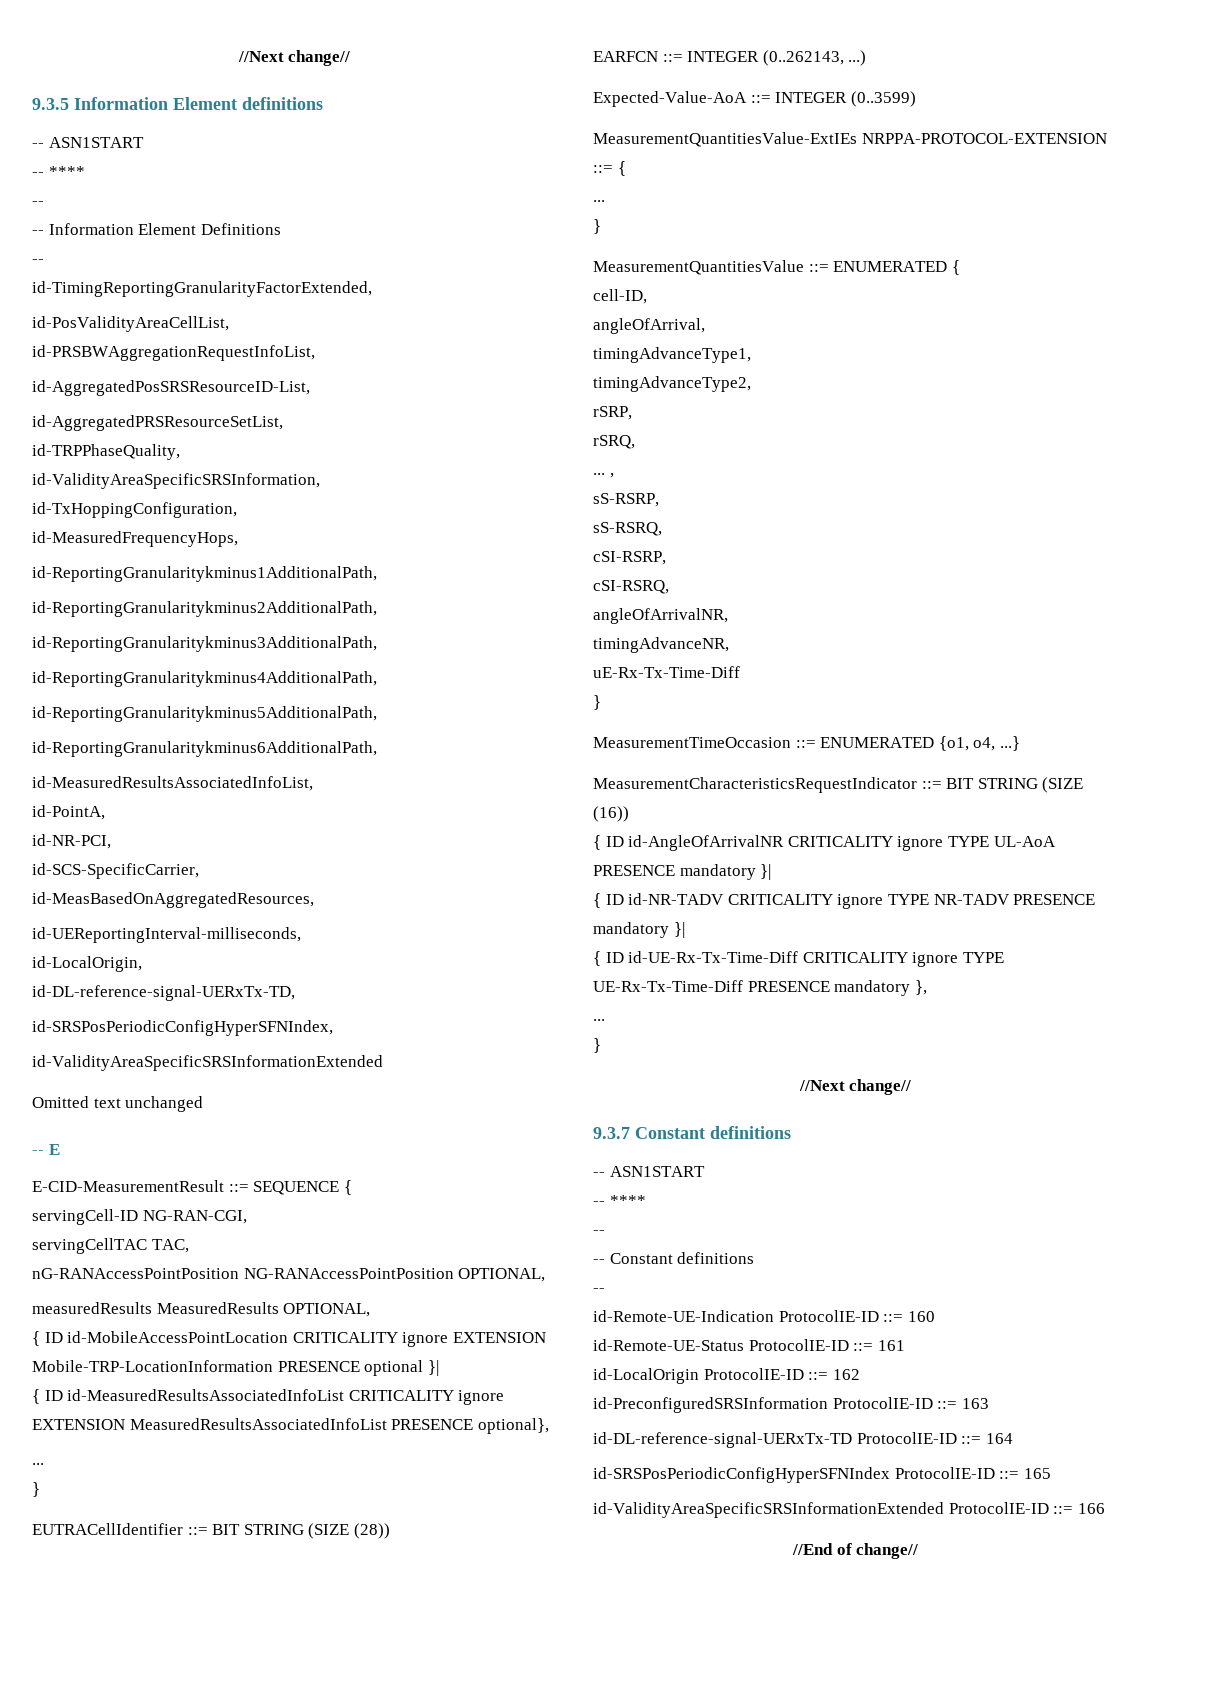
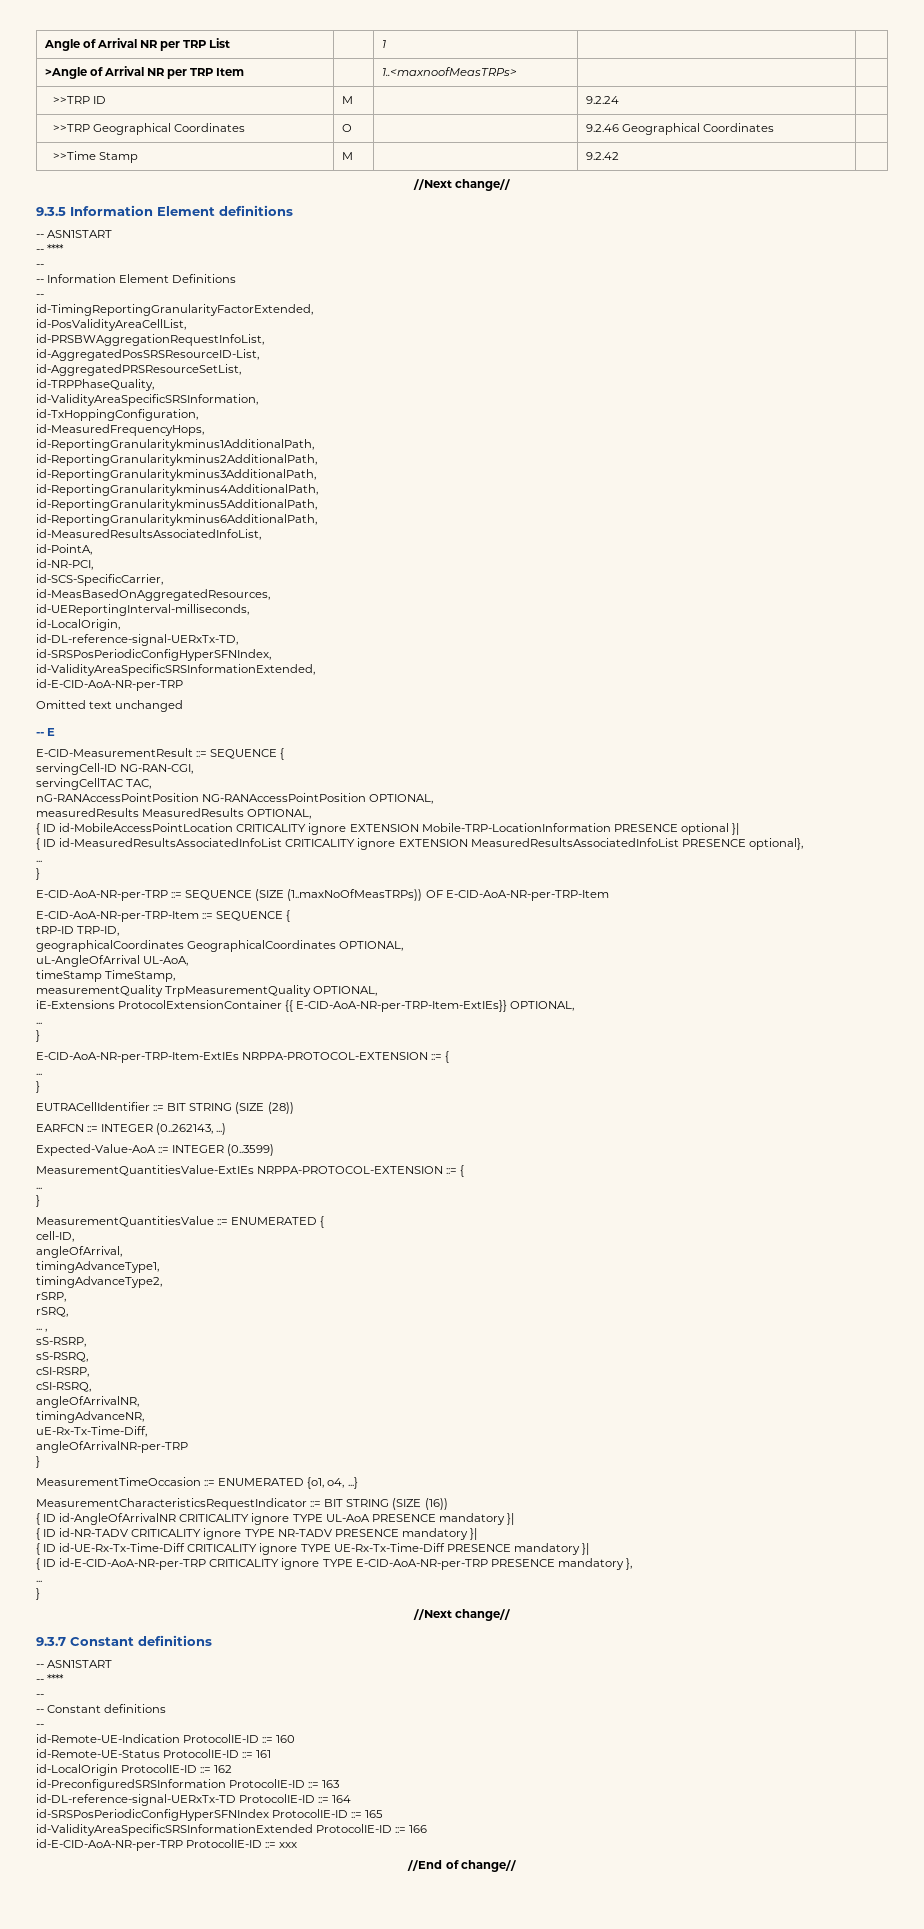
+ Angle of Arrival NR per TRP List | | 1 | |
+ >Angle of Arrival NR per TRP Item | | 1..<maxnoofMeasTRPs> | |
+ >>TRP ID | M | | 9.2.24 |
+ >>TRP Geographical Coordinates | O | | 9.2.46 Geographical Coordinates |
+ >>Time Stamp | M | | 9.2.42 |
  id-SRSPosPeriodicConfigHyperSFNIndex,
- id-ValidityAreaSpecificSRSInformationExtended
+ id-ValidityAreaSpecificSRSInformationExtended,
+ id-E-CID-AoA-NR-per-TRP
+ E-CID-AoA-NR-per-TRP ::= SEQUENCE (SIZE (1..maxNoOfMeasTRPs)) OF E-CID-AoA-NR-per-TRP-Item
+ E-CID-AoA-NR-per-TRP-Item ::= SEQUENCE {
+ tRP-ID TRP-ID,
+ geographicalCoordinates GeographicalCoordinates OPTIONAL,
+ uL-AngleOfArrival UL-AoA,
+ timeStamp TimeStamp,
+ measurementQuality TrpMeasurementQuality OPTIONAL,
+ iE-Extensions ProtocolExtensionContainer {{ E-CID-AoA-NR-per-TRP-Item-ExtIEs}} OPTIONAL,
+ ...
+ }
+ E-CID-AoA-NR-per-TRP-Item-ExtIEs NRPPA-PROTOCOL-EXTENSION ::= {
+ ...
+ }
- uE-Rx-Tx-Time-Diff
+ uE-Rx-Tx-Time-Diff,
+ angleOfArrivalNR-per-TRP
- { ID id-UE-Rx-Tx-Time-Diff CRITICALITY ignore TYPE UE-Rx-Tx-Time-Diff PRESENCE mandatory },
+ { ID id-UE-Rx-Tx-Time-Diff CRITICALITY ignore TYPE UE-Rx-Tx-Time-Diff PRESENCE mandatory }|
+ { ID id-E-CID-AoA-NR-per-TRP CRITICALITY ignore TYPE E-CID-AoA-NR-per-TRP PRESENCE mandatory },
+ id-E-CID-AoA-NR-per-TRP ProtocolIE-ID ::= xxx

